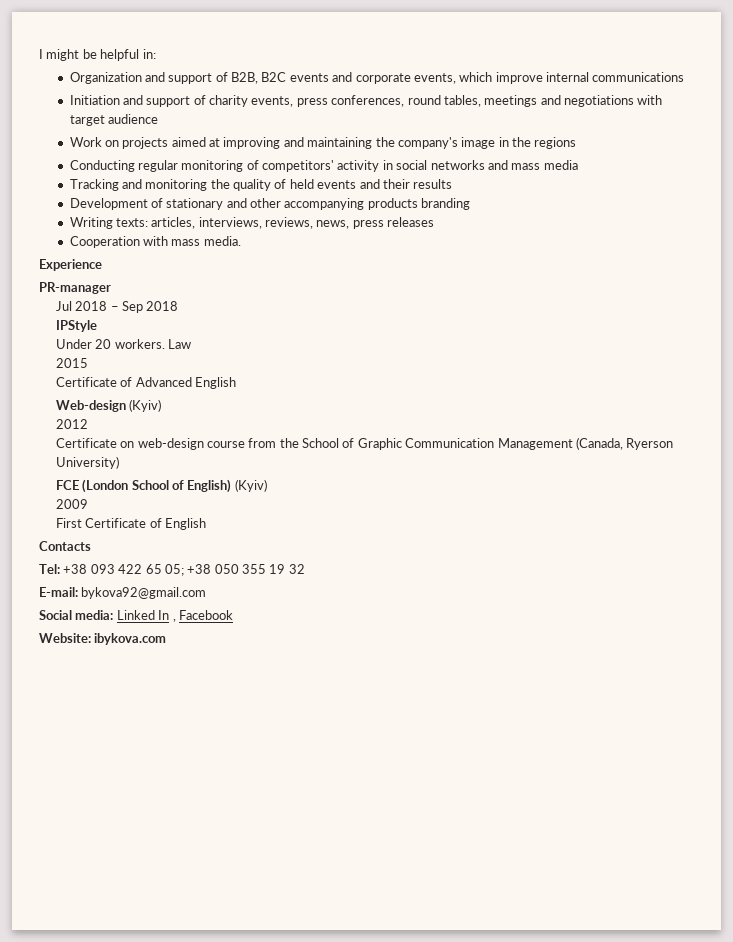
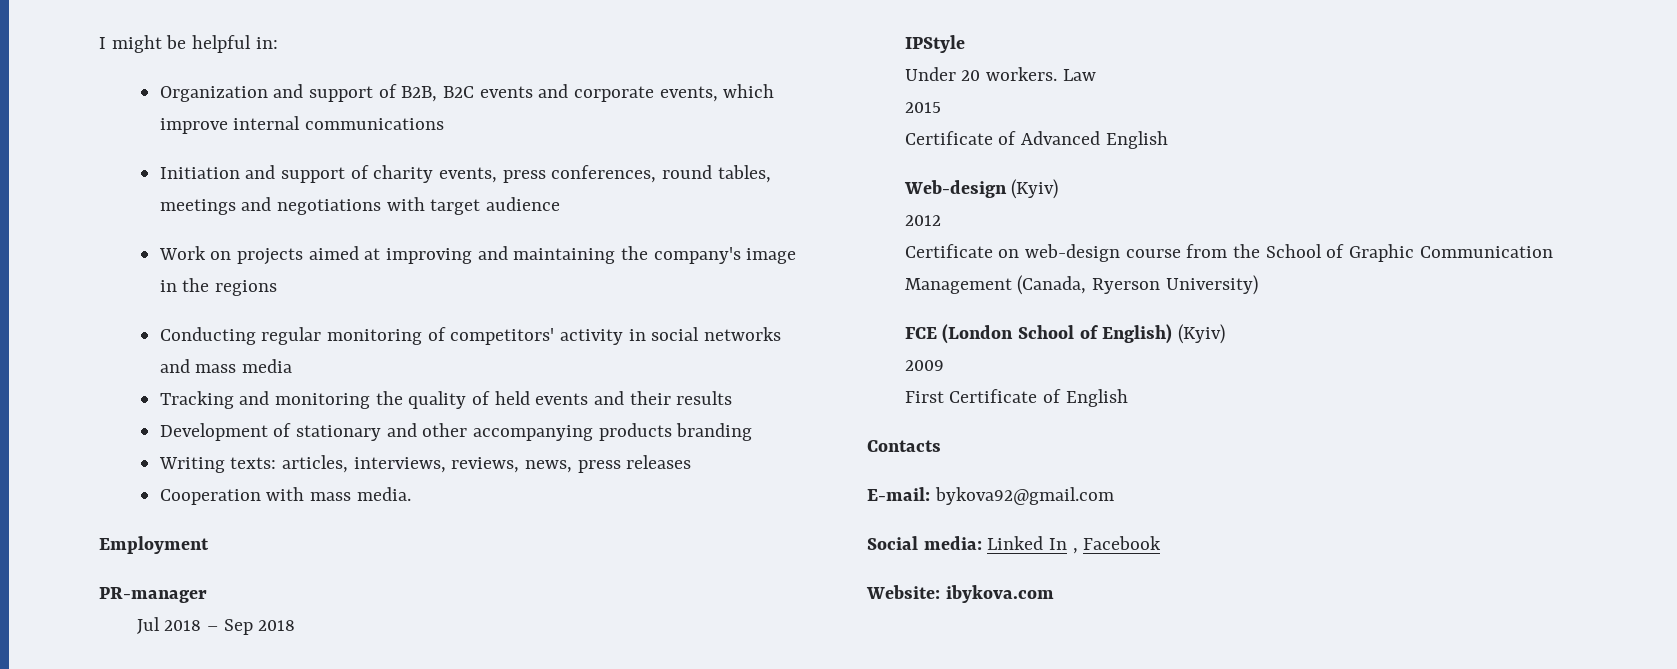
- Experience
+ Employment
- Tel: +38 093 422 65 05; +38 050 355 19 32

